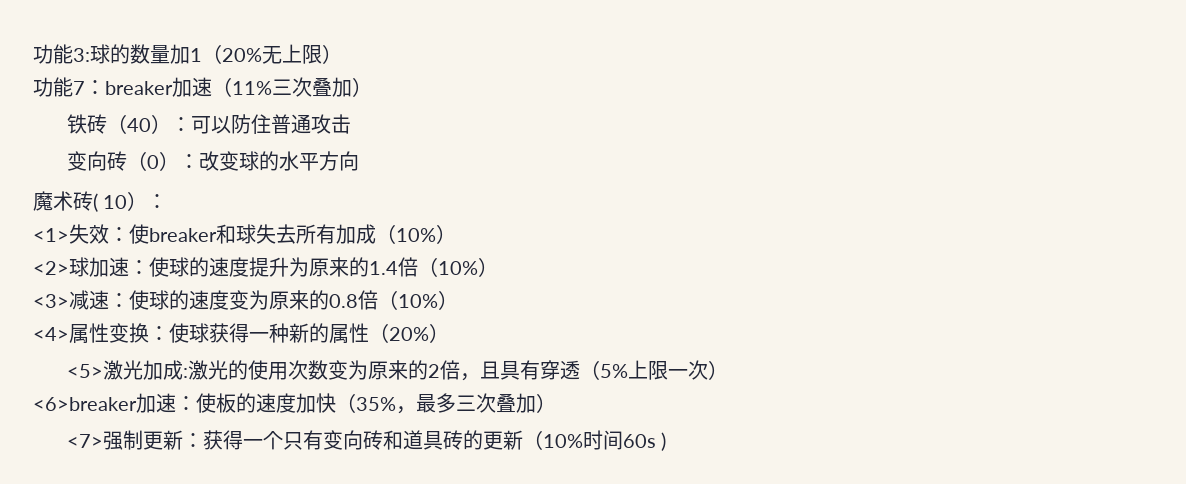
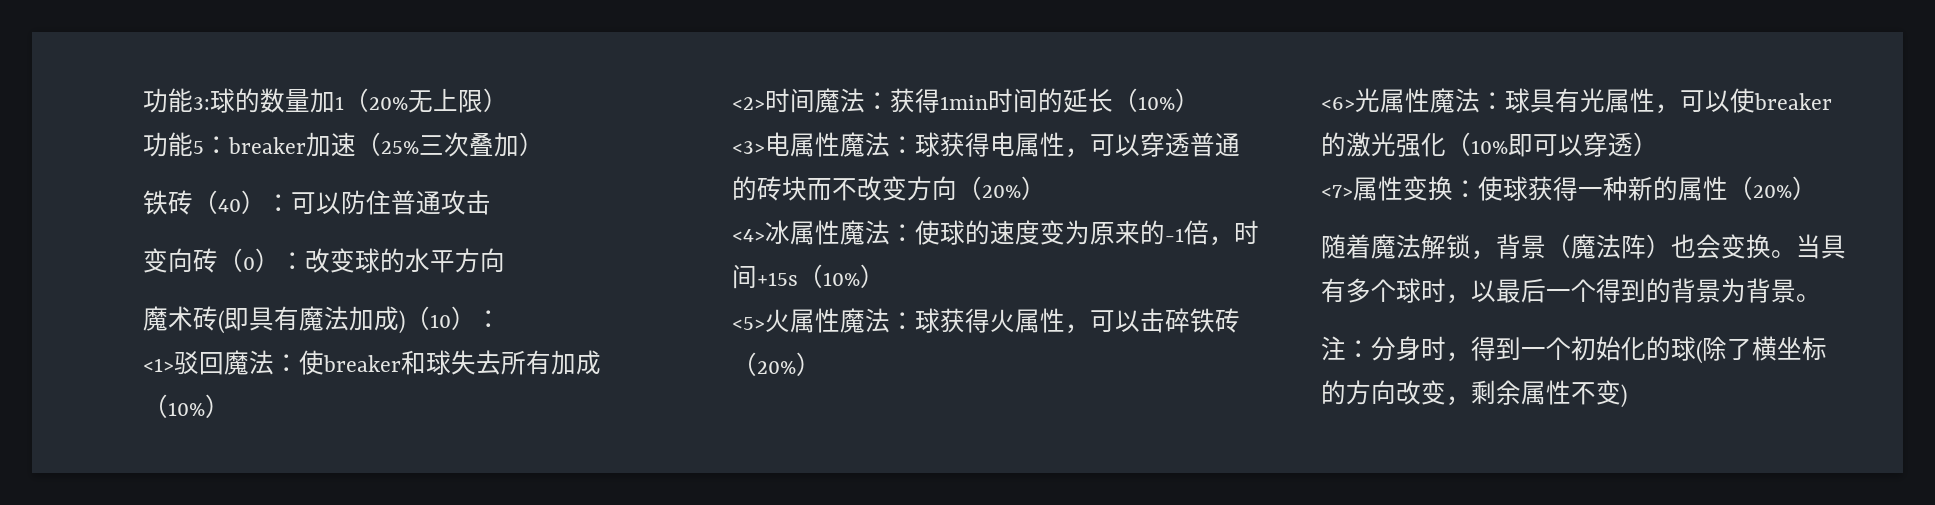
- 功能7：breaker加速（11%三次叠加）
+ 功能5：breaker加速（25%三次叠加）
- 魔术砖( 10）：
+ 魔术砖(即具有魔法加成)（10）：
- <1>失效：使breaker和球失去所有加成（10%）
+ <1>驳回魔法：使breaker和球失去所有加成（10%）
- <2>球加速：使球的速度提升为原来的1.4倍（10%）
- <3>减速：使球的速度变为原来的0.8倍（10%）
- <4>属性变换：使球获得一种新的属性（20%）
+ <2>时间魔法：获得1min时间的延长（10%）
+ <3>电属性魔法：球获得电属性，可以穿透普通的砖块而不改变方向（20%）
+ <4>冰属性魔法：使球的速度变为原来的-1倍，时间+15s（10%）
+ <5>火属性魔法：球获得火属性，可以击碎铁砖（20%）
+ <6>光属性魔法：球具有光属性，可以使breaker的激光强化（10%即可以穿透）
+ <7>属性变换：使球获得一种新的属性（20%）
- <5>激光加成:激光的使用次数变为原来的2倍，且具有穿透（5%上限一次）
- <6>breaker加速：使板的速度加快（35%，最多三次叠加）
- <7>强制更新：获得一个只有变向砖和道具砖的更新（10%时间60s )
+ 随着魔法解锁，背景（魔法阵）也会变换。当具有多个球时，以最后一个得到的背景为背景。
+ 注：分身时，得到一个初始化的球(除了横坐标的方向改变，剩余属性不变)

